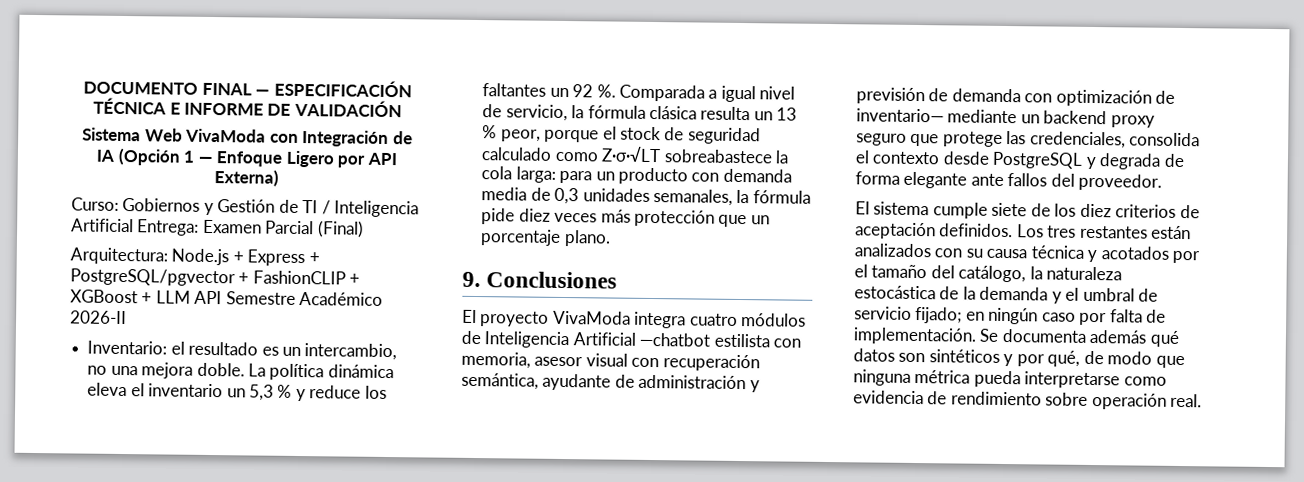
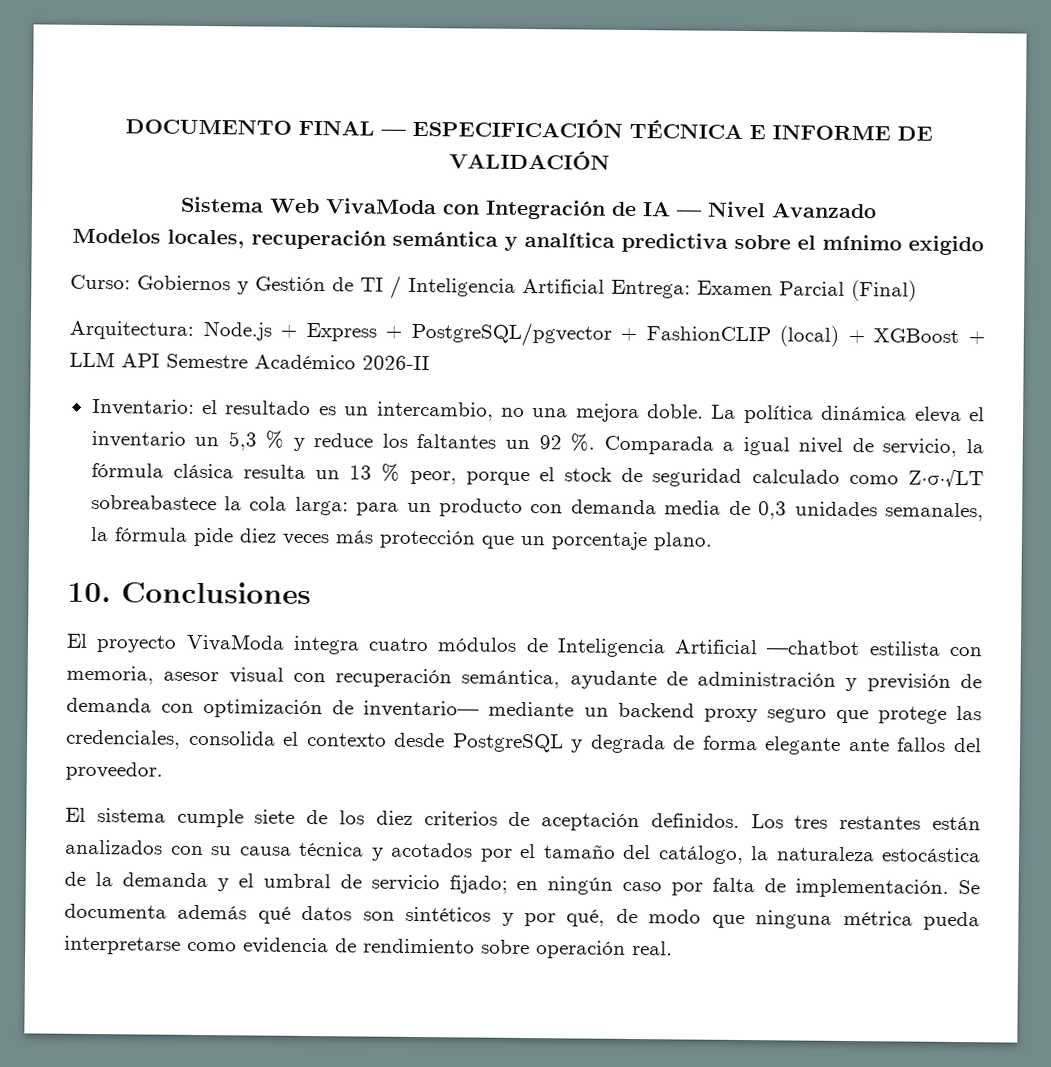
- Sistema Web VivaModa con Integración de IA (Opción 1 — Enfoque Ligero por API Externa)
+ Sistema Web VivaModa con Integración de IA — Nivel Avanzado
+ Modelos locales, recuperación semántica y analítica predictiva sobre el mínimo exigido
- Arquitectura: Node.js + Express + PostgreSQL/pgvector + FashionCLIP + XGBoost + LLM API Semestre Académico 2026-II
+ Arquitectura: Node.js + Express + PostgreSQL/pgvector + FashionCLIP (local) + XGBoost + LLM API Semestre Académico 2026-II
- 9. Conclusiones
+ 10. Conclusiones

